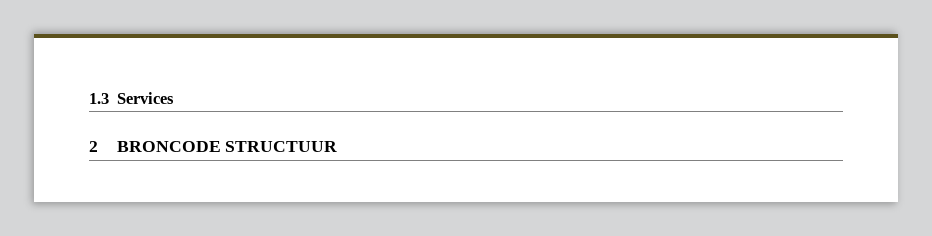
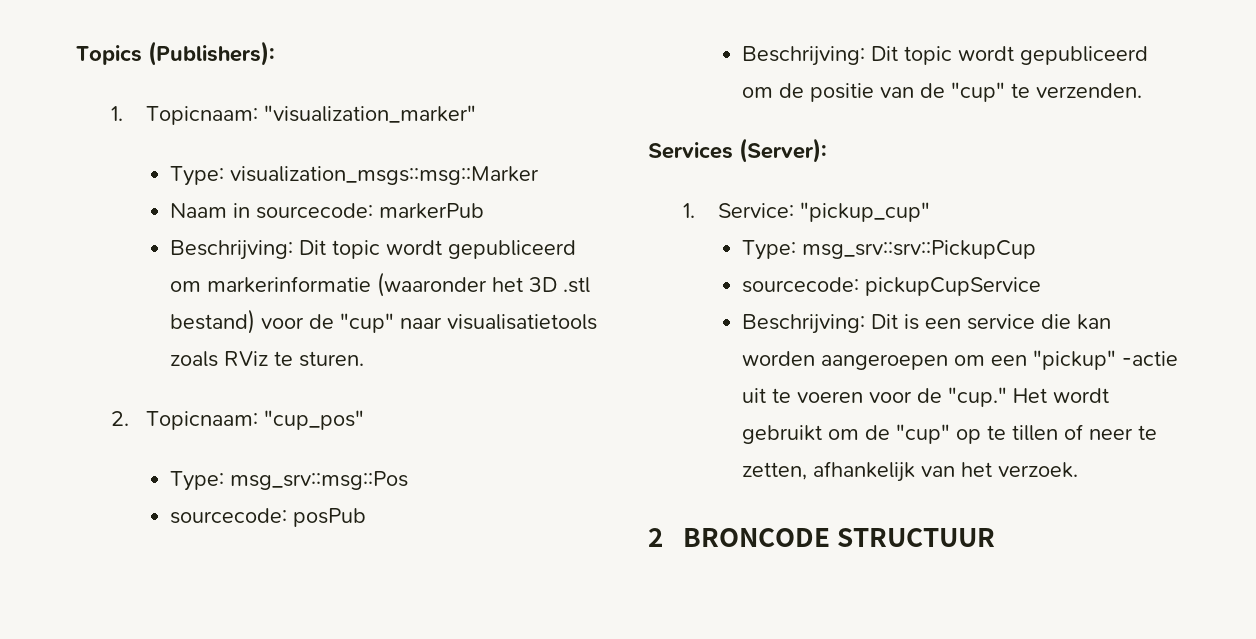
- 1.3 Services
+ Topics (Publishers):
+ 1. Topicnaam: "visualization_marker"
+ Type: visualization_msgs::msg::Marker
+ Naam in sourcecode: markerPub
+ Beschrijving: Dit topic wordt gepubliceerd om markerinformatie (waaronder het 3D .stl bestand) voor de "cup" naar visualisatietools zoals RViz te sturen.
+ 2. Topicnaam: "cup_pos"
+ Type: msg_srv::msg::Pos
+ sourcecode: posPub
+ Beschrijving: Dit topic wordt gepubliceerd om de positie van de "cup" te verzenden.
+ Services (Server):
+ 1. Service: "pickup_cup"
+ Type: msg_srv::srv::PickupCup
+ sourcecode: pickupCupService
+ Beschrijving: Dit is een service die kan worden aangeroepen om een "pickup" -actie uit te voeren voor de "cup." Het wordt gebruikt om de "cup" op te tillen of neer te zetten, afhankelijk van het verzoek.

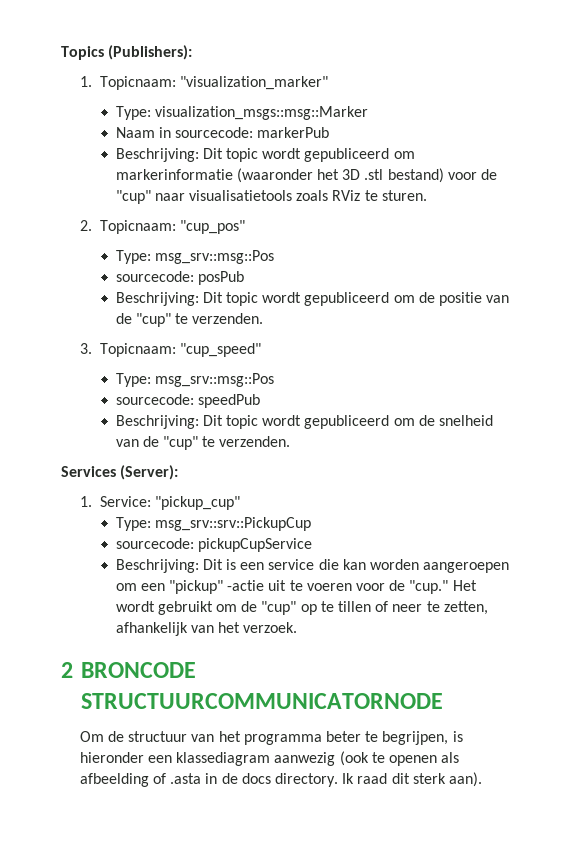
+ 3. Topicnaam: "cup_speed"
+ Type: msg_srv::msg::Pos
+ sourcecode: speedPub
+ Beschrijving: Dit topic wordt gepubliceerd om de snelheid van de "cup" te verzenden.
- 2 BRONCODE STRUCTUUR
+ 2 BRONCODE STRUCTUURCOMMUNICATORNODE
+ Om de structuur van het programma beter te begrijpen, is hieronder een klassediagram aanwezig (ook te openen als afbeelding of .asta in de docs directory. Ik raad dit sterk aan).

